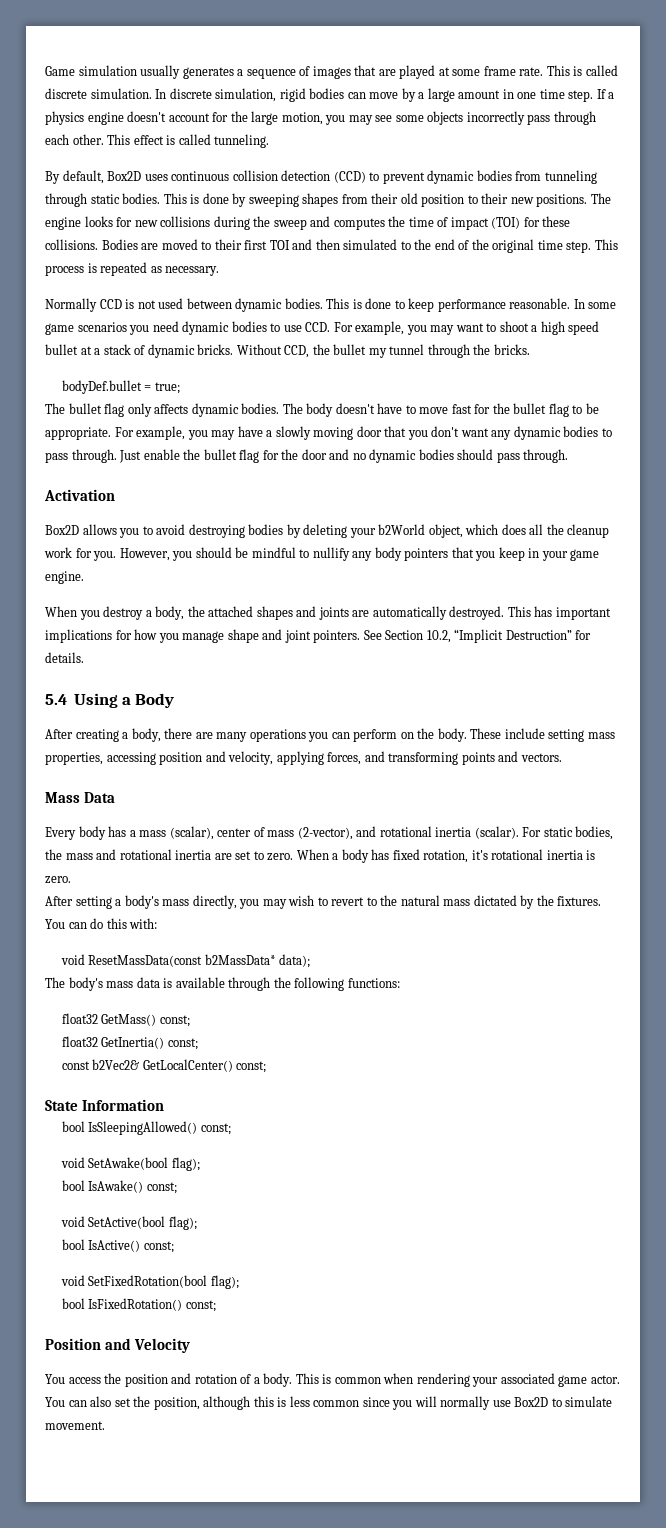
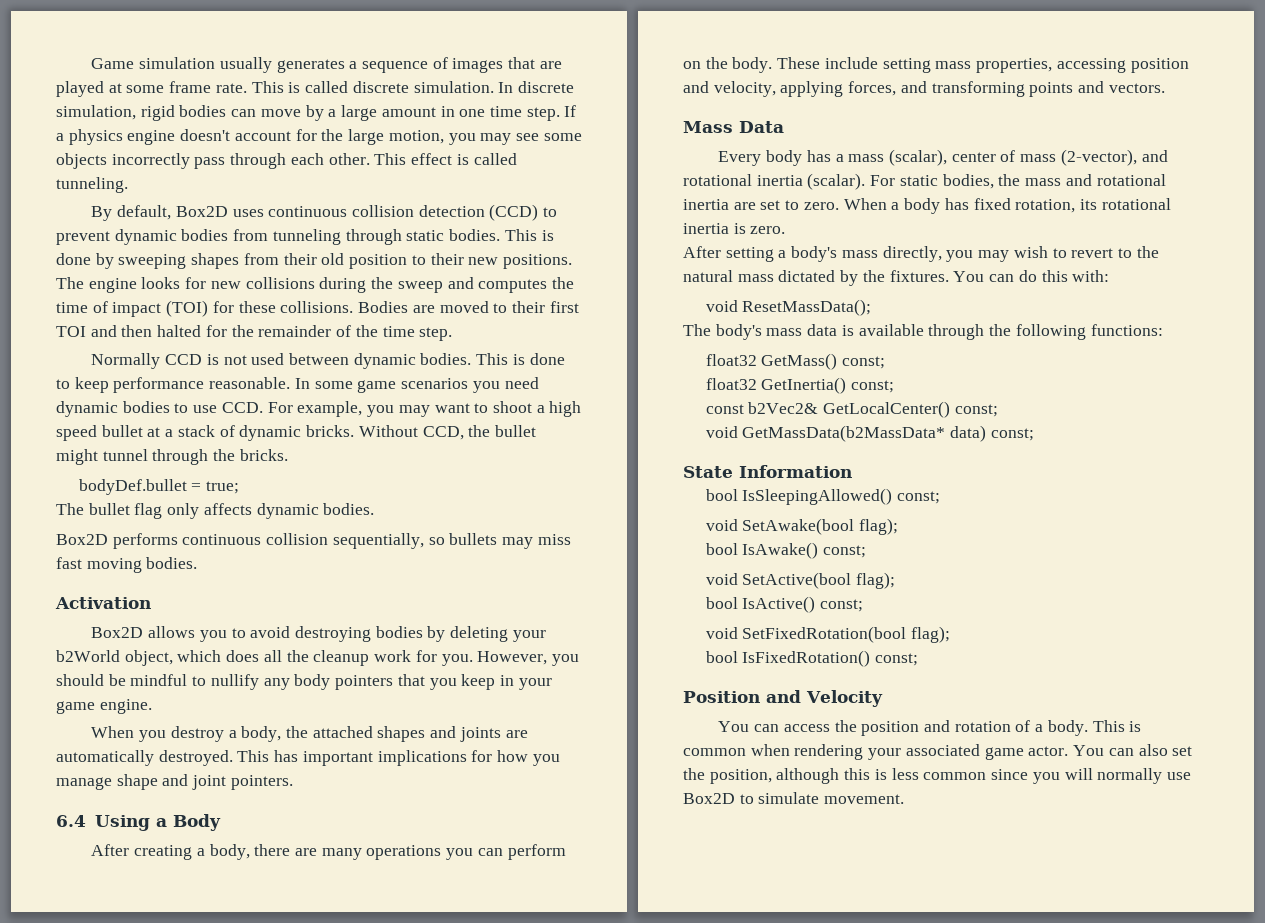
- Bodies are moved to their first TOI and then simulated to the end of the original time step. This process is repeated as necessary.
+ Bodies are moved to their first TOI and then halted for the remainder of the time step.
- Without CCD, the bullet my tunnel through the bricks.
+ Without CCD, the bullet might tunnel through the bricks.
- The bullet flag only affects dynamic bodies. The body doesn't have to move fast for the bullet flag to be appropriate. For example, you may have a slowly moving door that you don't want any dynamic bodies to pass through. Just enable the bullet flag for the door and no dynamic bodies should pass through.
+ The bullet flag only affects dynamic bodies.
+ Box2D performs continuous collision sequentially, so bullets may miss fast moving bodies.
- This has important implications for how you manage shape and joint pointers. See Section 10.2, “Implicit Destruction” for details.
- 5.4 Using a Body
+ This has important implications for how you manage shape and joint pointers.
+ 6.4 Using a Body
- When a body has fixed rotation, it's rotational inertia is zero.
+ When a body has fixed rotation, its rotational inertia is zero.
- void ResetMassData(const b2MassData* data);
+ void ResetMassData();
+ void GetMassData(b2MassData* data) const;
- You access the position and rotation of a body.
+ You can access the position and rotation of a body.

